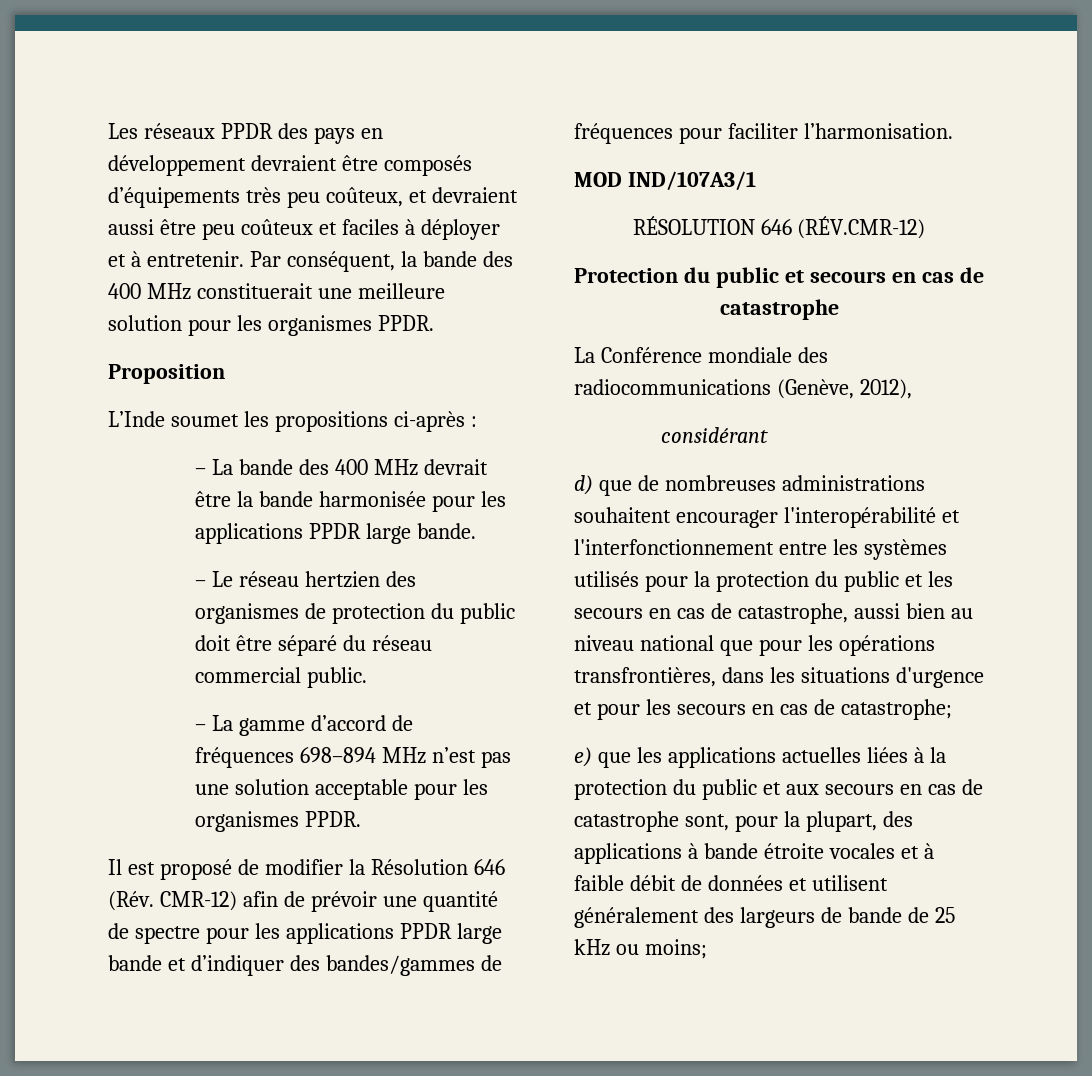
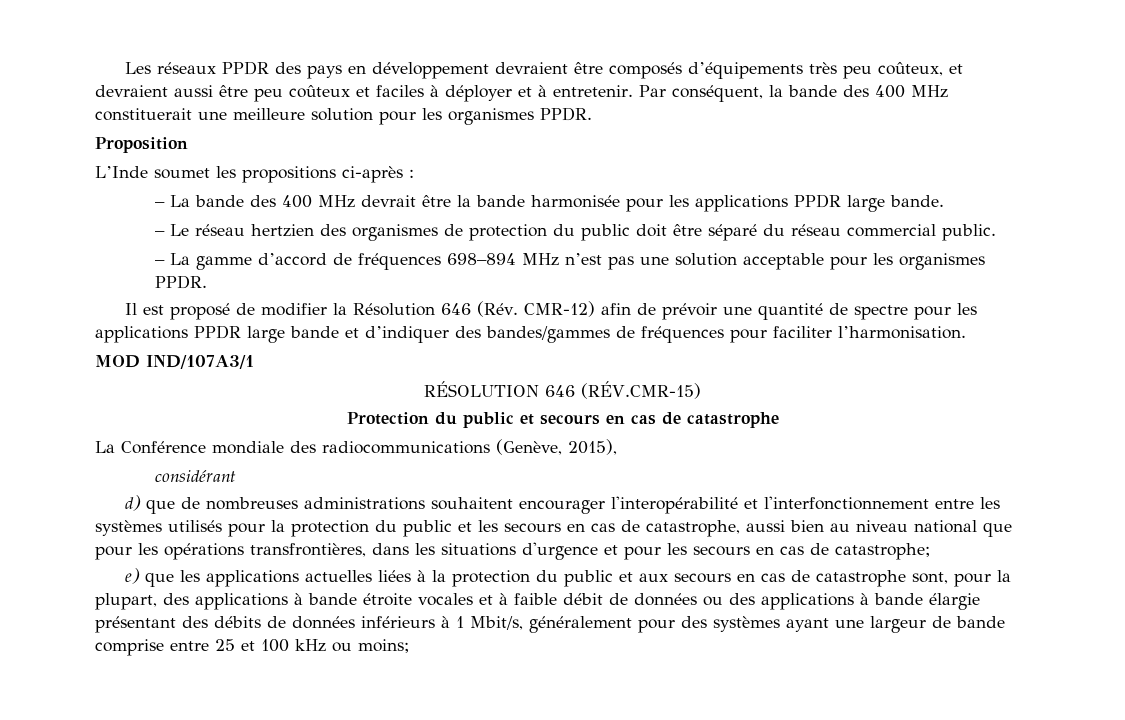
- RÉSOLUTION 646 (RÉV.CMR-12)
+ RÉSOLUTION 646 (RÉV.CMR-15)
- La Conférence mondiale des radiocommunications (Genève, 2012),
+ La Conférence mondiale des radiocommunications (Genève, 2015),
- e) que les applications actuelles liées à la protection du public et aux secours en cas de catastrophe sont, pour la plupart, des applications à bande étroite vocales et à faible débit de données et utilisent généralement des largeurs de bande de 25 kHz ou moins;
+ e) que les applications actuelles liées à la protection du public et aux secours en cas de catastrophe sont, pour la plupart, des applications à bande étroite vocales et à faible débit de données ou des applications à bande élargie présentant des débits de données inférieurs à 1 Mbit/s, généralement pour des systèmes ayant une largeur de bande comprise entre 25 et 100 kHz ou moins;

